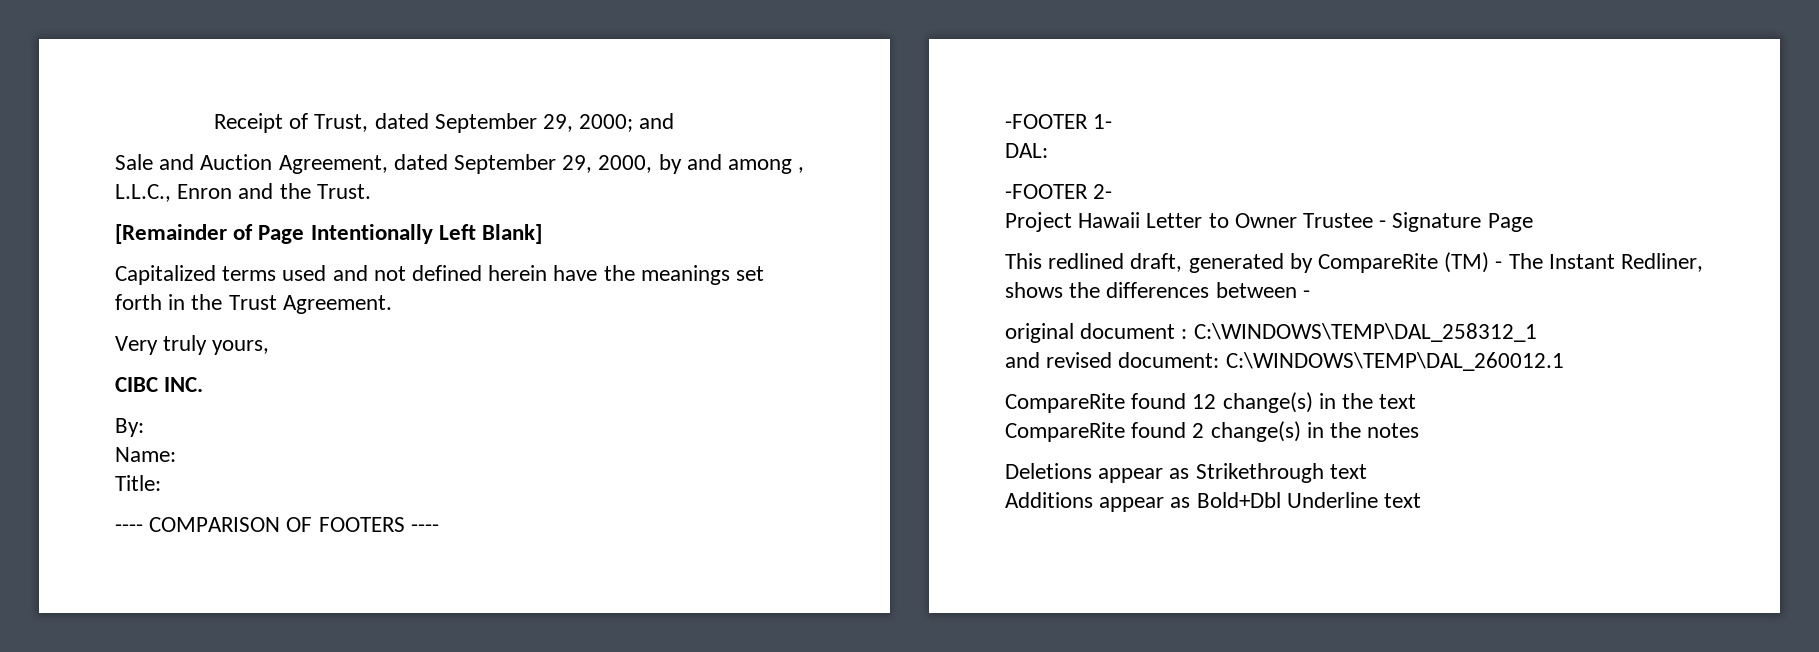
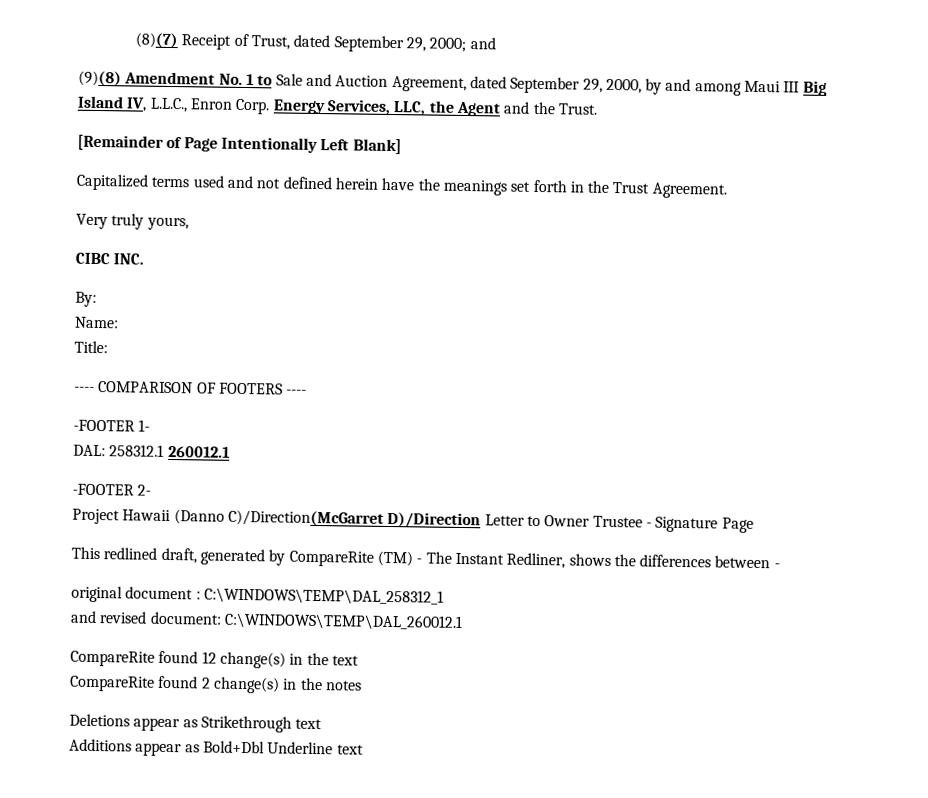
- Receipt of Trust, dated September 29, 2000; and
+ (8)(7) Receipt of Trust, dated September 29, 2000; and
- Sale and Auction Agreement, dated September 29, 2000, by and among , L.L.C., Enron and the Trust.
+ (9)(8) Amendment No. 1 to Sale and Auction Agreement, dated September 29, 2000, by and among Maui III Big Island IV, L.L.C., Enron Corp. Energy Services, LLC, the Agent and the Trust.
- DAL:
+ DAL: 258312.1 260012.1
- Project Hawaii Letter to Owner Trustee - Signature Page
+ Project Hawaii (Danno C)/Direction(McGarret D)/Direction Letter to Owner Trustee - Signature Page

